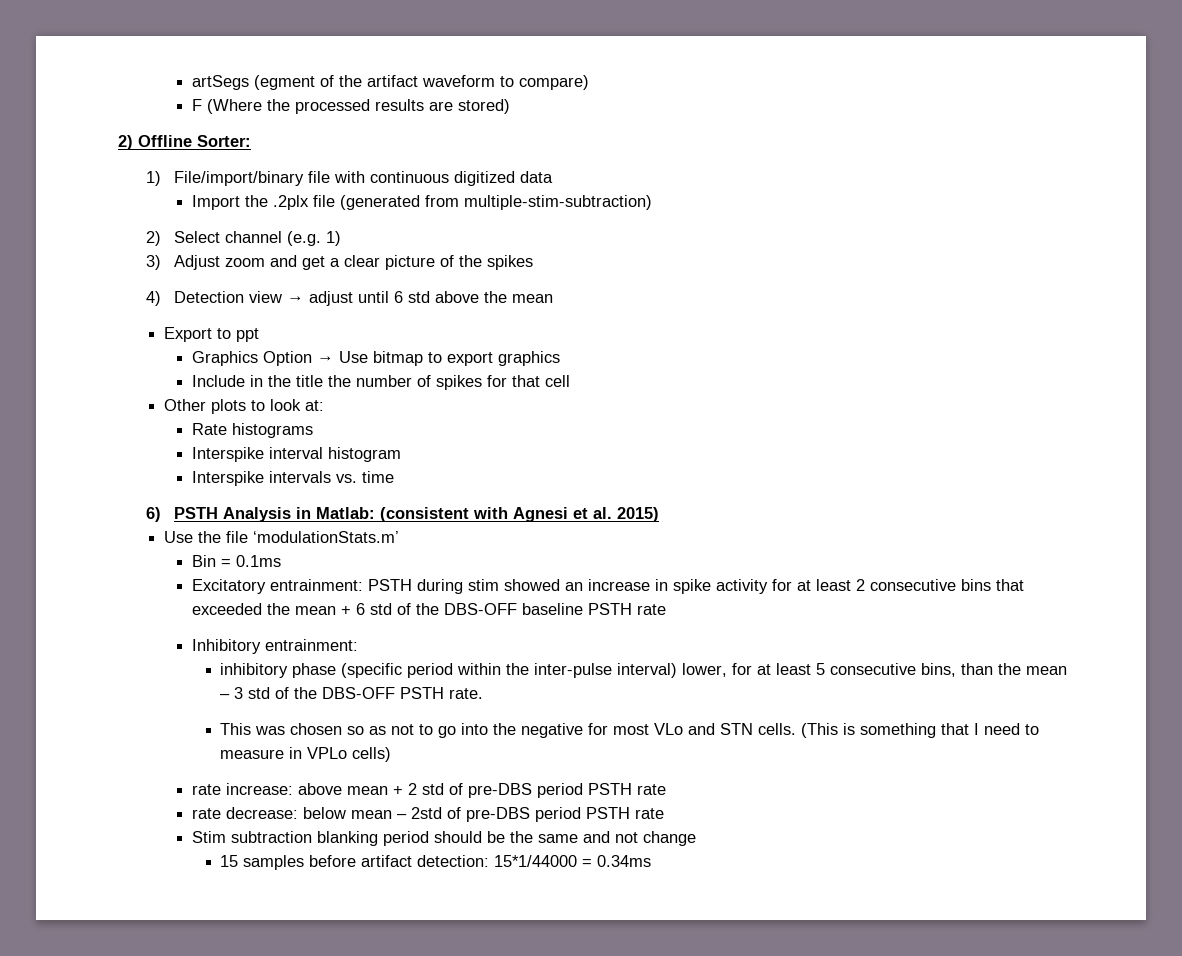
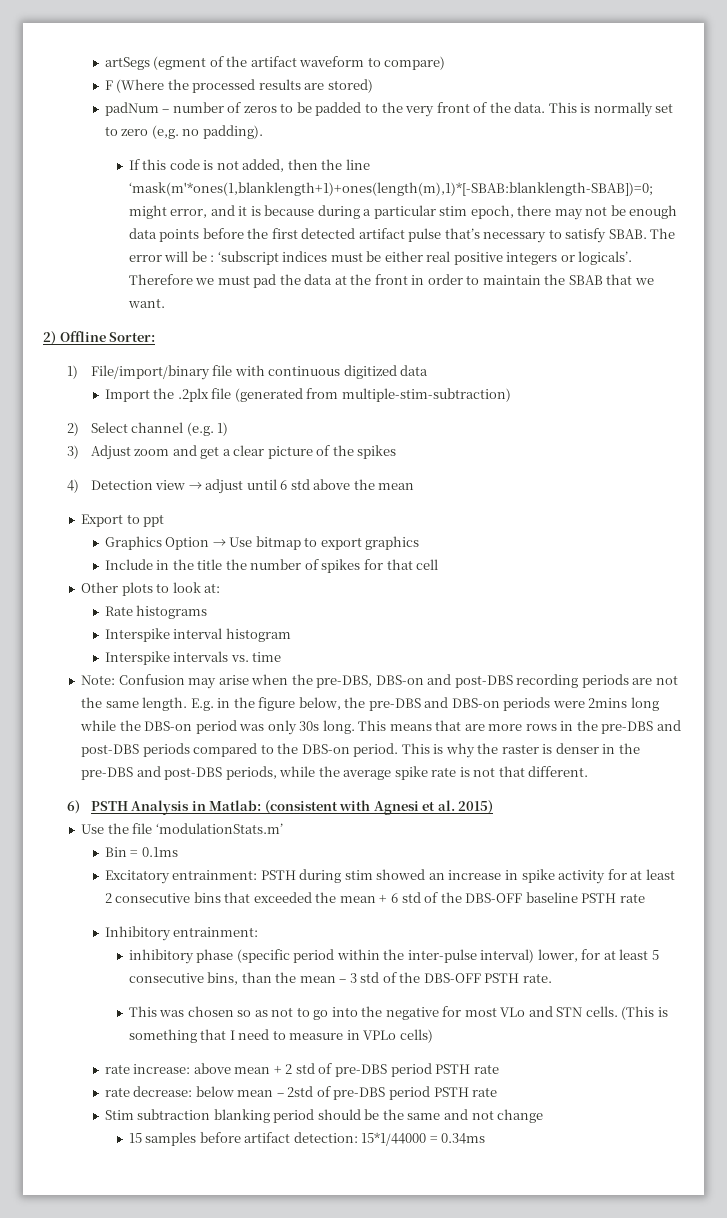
+ padNum – number of zeros to be padded to the very front of the data. This is normally set to zero (e,g. no padding).
+ If this code is not added, then the line ‘mask(m'*ones(1,blanklength+1)+ones(length(m),1)*[-SBAB:blanklength-SBAB])=0; might error, and it is because during a particular stim epoch, there may not be enough data points before the first detected artifact pulse that’s necessary to satisfy SBAB. The error will be : ‘subscript indices must be either real positive integers or logicals’. Therefore we must pad the data at the front in order to maintain the SBAB that we want.
+ Note: Confusion may arise when the pre-DBS, DBS-on and post-DBS recording periods are not the same length. E.g. in the figure below, the pre-DBS and DBS-on periods were 2mins long while the DBS-on period was only 30s long. This means that are more rows in the pre-DBS and post-DBS periods compared to the DBS-on period. This is why the raster is denser in the pre-DBS and post-DBS periods, while the average spike rate is not that different.

